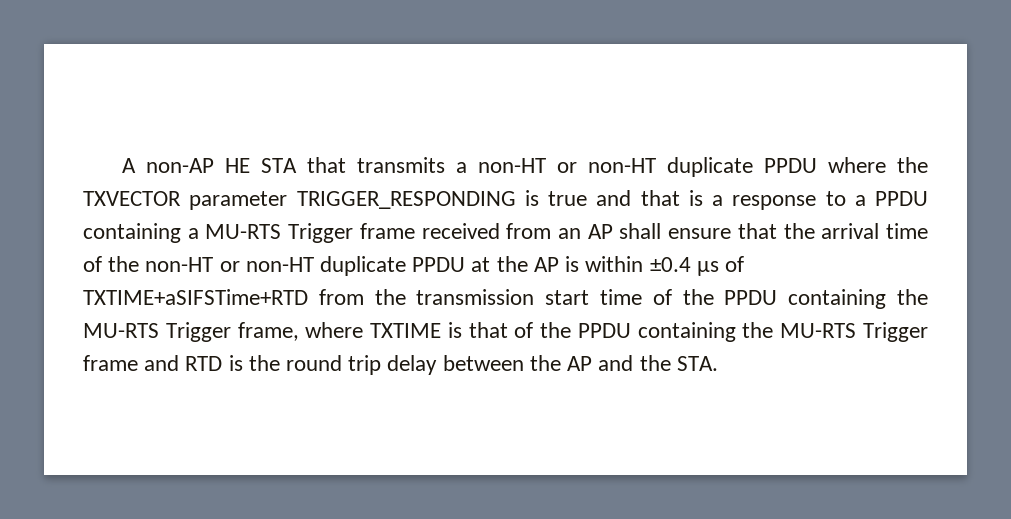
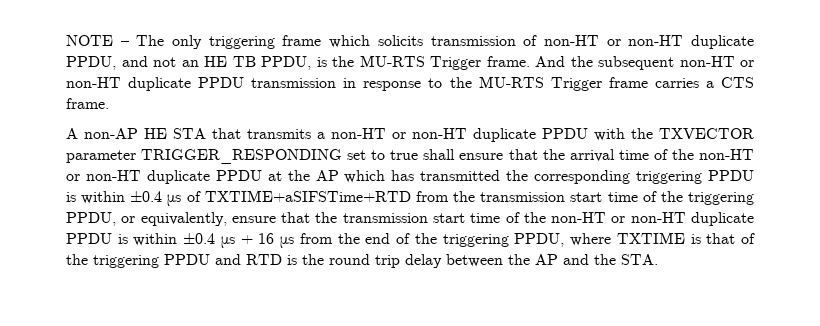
+ NOTE – The only triggering frame which solicits transmission of non-HT or non-HT duplicate PPDU, and not an HE TB PPDU, is the MU-RTS Trigger frame. And the subsequent non-HT or non-HT duplicate PPDU transmission in response to the MU-RTS Trigger frame carries a CTS frame.
- A non-AP HE STA that transmits a non-HT or non-HT duplicate PPDU where the TXVECTOR parameter TRIGGER_RESPONDING is true and that is a response to a PPDU containing a MU-RTS Trigger frame received from an AP shall ensure that the arrival time of the non-HT or non-HT duplicate PPDU at the AP is within ±0.4 μs of TXTIME+aSIFSTime+RTD from the transmission start time of the PPDU containing the MU-RTS Trigger frame, where TXTIME is that of the PPDU containing the MU-RTS Trigger frame and RTD is the round trip delay between the AP and the STA.
+ A non-AP HE STA that transmits a non-HT or non-HT duplicate PPDU with the TXVECTOR parameter TRIGGER_RESPONDING set to true shall ensure that the arrival time of the non-HT or non-HT duplicate PPDU at the AP which has transmitted the corresponding triggering PPDU is within ±0.4 μs of TXTIME+aSIFSTime+RTD from the transmission start time of the triggering PPDU, or equivalently, ensure that the transmission start time of the non-HT or non-HT duplicate PPDU is within ±0.4 μs + 16 μs from the end of the triggering PPDU, where TXTIME is that of the triggering PPDU and RTD is the round trip delay between the AP and the STA.

